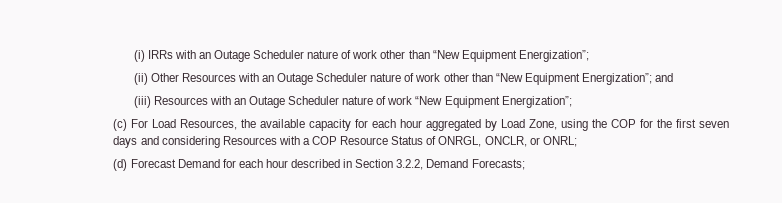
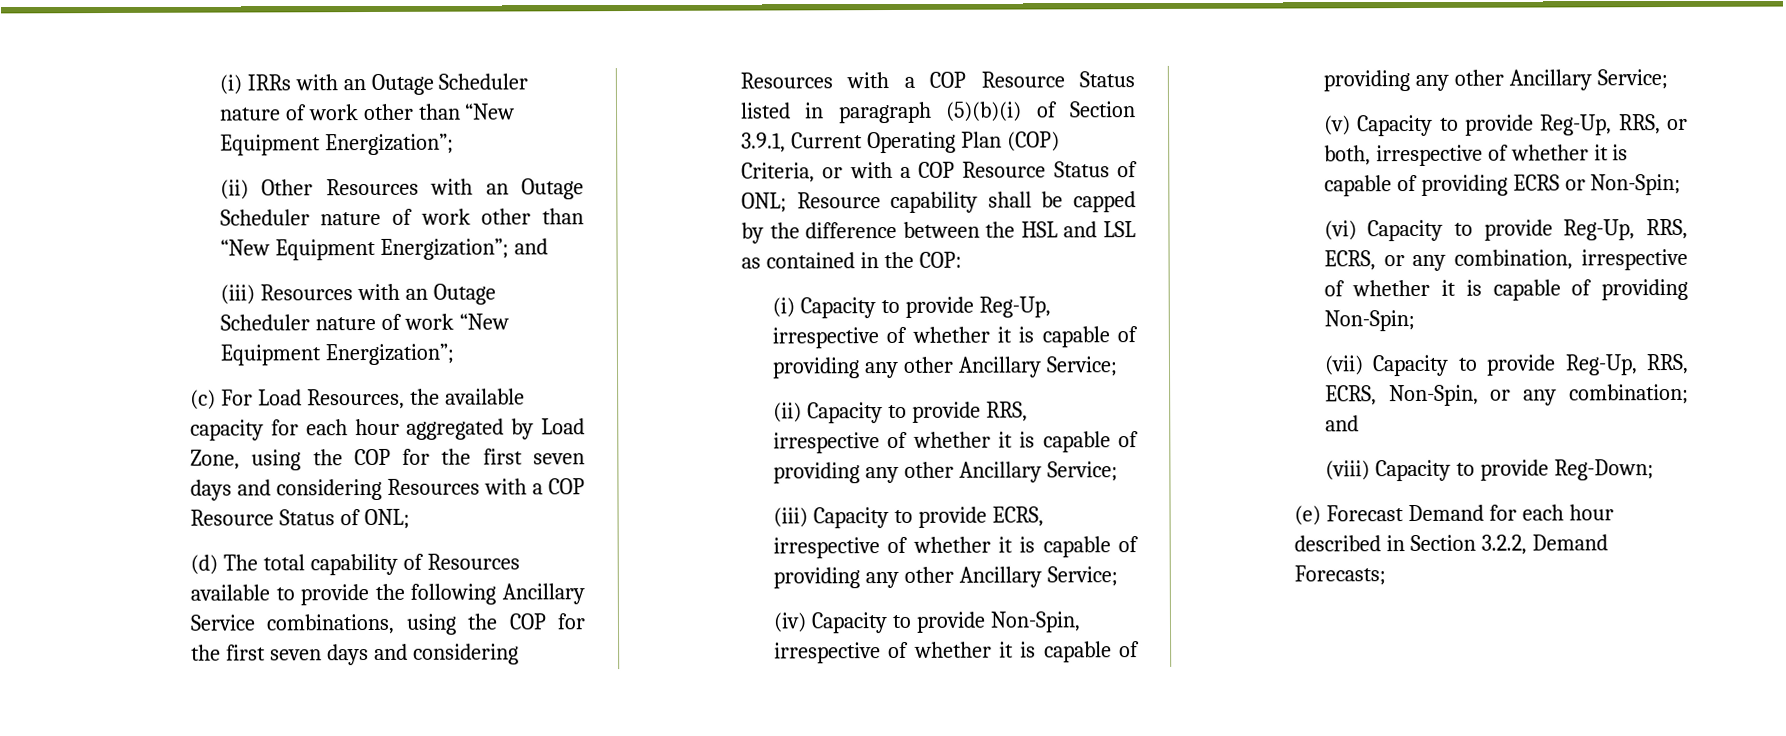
- (c) For Load Resources, the available capacity for each hour aggregated by Load Zone, using the COP for the first seven days and considering Resources with a COP Resource Status of ONRGL, ONCLR, or ONRL;
- (d) Forecast Demand for each hour described in Section 3.2.2, Demand Forecasts;
+ (c) For Load Resources, the available capacity for each hour aggregated by Load Zone, using the COP for the first seven days and considering Resources with a COP Resource Status of ONL;
+ (d) The total capability of Resources available to provide the following Ancillary Service combinations, using the COP for the first seven days and considering Resources with a COP Resource Status listed in paragraph (5)(b)(i) of Section 3.9.1, Current Operating Plan (COP) Criteria, or with a COP Resource Status of ONL; Resource capability shall be capped by the difference between the HSL and LSL as contained in the COP:
+ (i) Capacity to provide Reg-Up, irrespective of whether it is capable of providing any other Ancillary Service;
+ (ii) Capacity to provide RRS, irrespective of whether it is capable of providing any other Ancillary Service;
+ (iii) Capacity to provide ECRS, irrespective of whether it is capable of providing any other Ancillary Service;
+ (iv) Capacity to provide Non-Spin, irrespective of whether it is capable of providing any other Ancillary Service;
+ (v) Capacity to provide Reg-Up, RRS, or both, irrespective of whether it is capable of providing ECRS or Non-Spin;
+ (vi) Capacity to provide Reg-Up, RRS, ECRS, or any combination, irrespective of whether it is capable of providing Non-Spin;
+ (vii) Capacity to provide Reg-Up, RRS, ECRS, Non-Spin, or any combination; and
+ (viii) Capacity to provide Reg-Down;
+ (e) Forecast Demand for each hour described in Section 3.2.2, Demand Forecasts;

